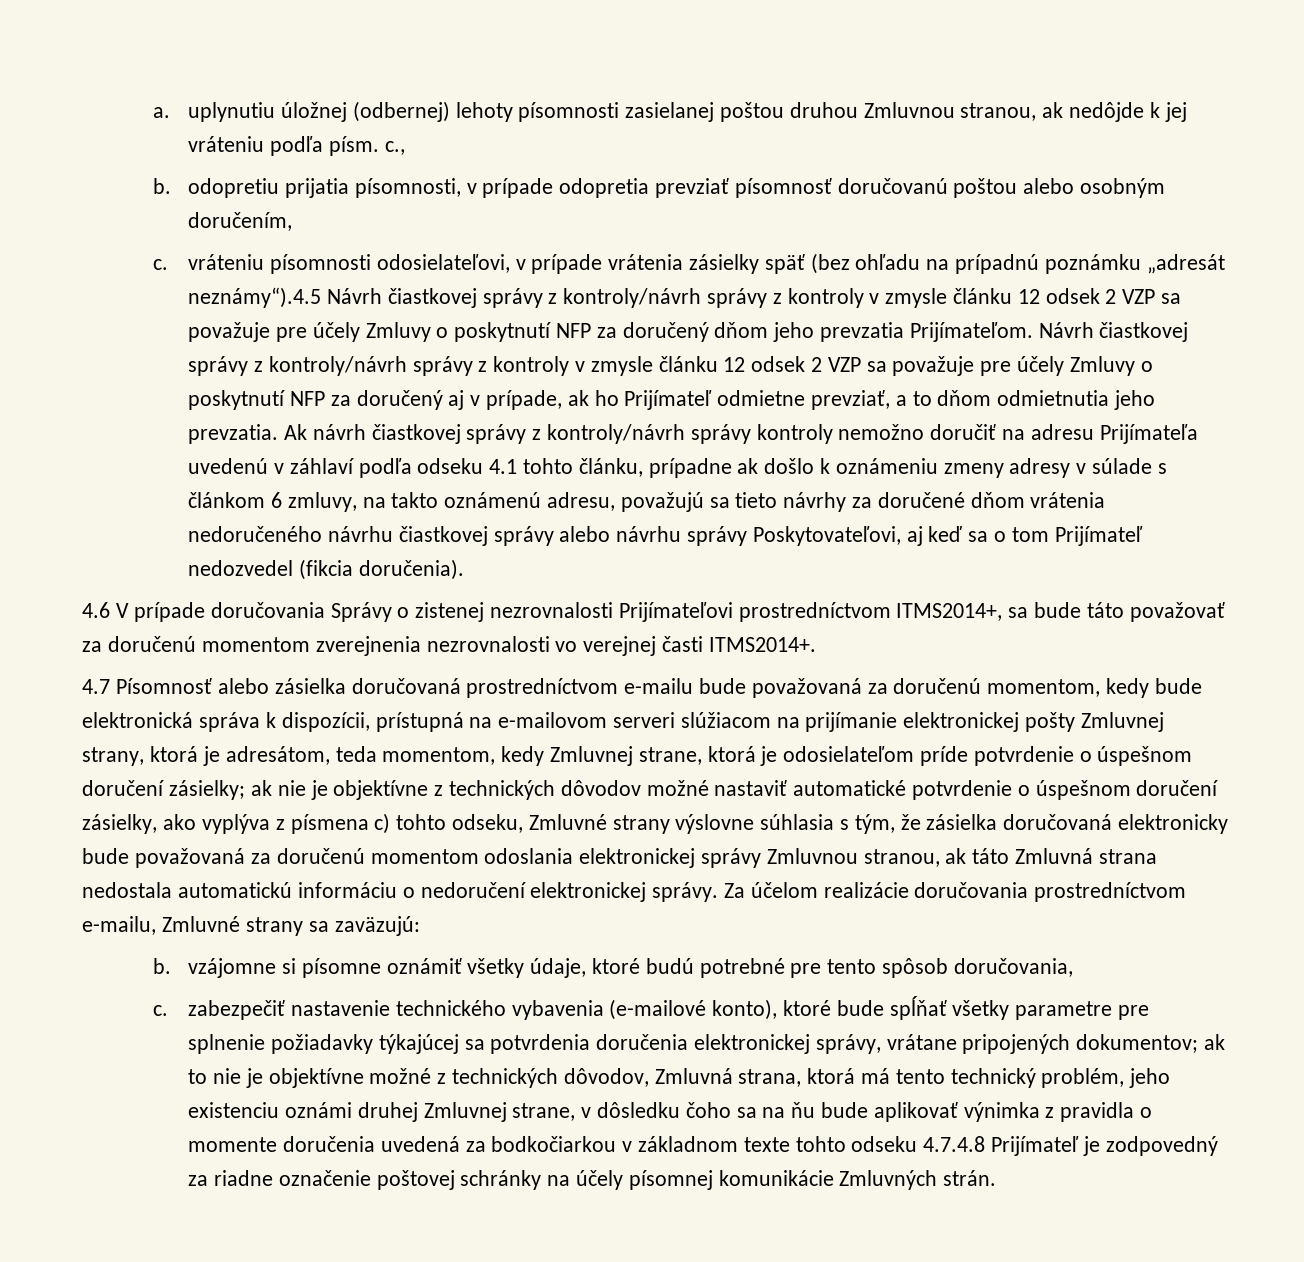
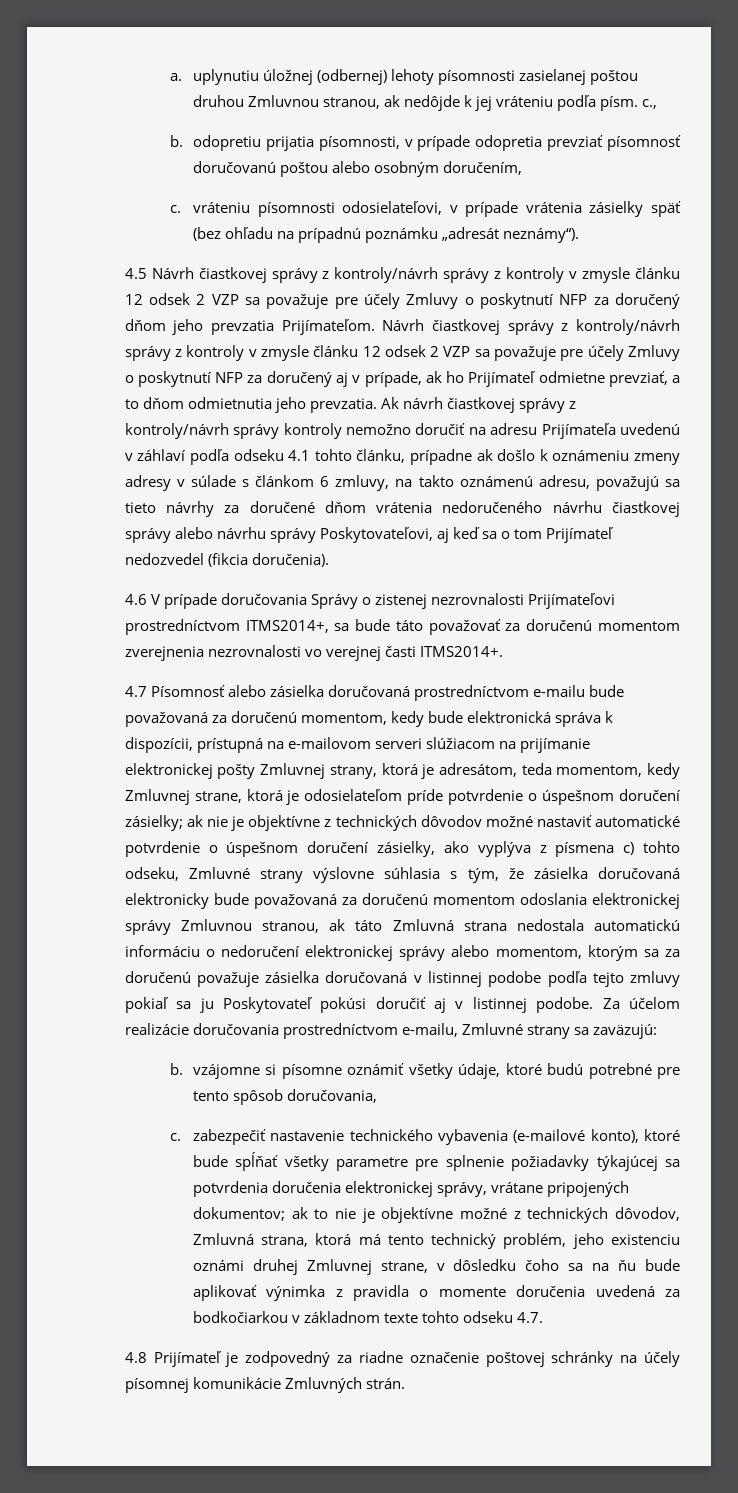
- c. vráteniu písomnosti odosielateľovi, v prípade vrátenia zásielky späť (bez ohľadu na prípadnú poznámku „adresát neznámy“).4.5 Návrh čiastkovej správy z kontroly/návrh správy z kontroly v zmysle článku 12 odsek 2 VZP sa považuje pre účely Zmluvy o poskytnutí NFP za doručený dňom jeho prevzatia Prijímateľom.
+ c. vráteniu písomnosti odosielateľovi, v prípade vrátenia zásielky späť (bez ohľadu na prípadnú poznámku „adresát neznámy“).
+ 4.5 Návrh čiastkovej správy z kontroly/návrh správy z kontroly v zmysle článku 12 odsek 2 VZP sa považuje pre účely Zmluvy o poskytnutí NFP za doručený dňom jeho prevzatia Prijímateľom.
- ak nie je objektívne z technických dôvodov možné nastaviť automatické potvrdenie o úspešnom doručení zásielky, ako vyplýva z písmena c) tohto odseku, Zmluvné strany výslovne súhlasia s tým, že zásielka doručovaná elektronicky bude považovaná za doručenú momentom odoslania elektronickej správy Zmluvnou stranou, ak táto Zmluvná strana nedostala automatickú informáciu o nedoručení elektronickej správy.
+ ak nie je objektívne z technických dôvodov možné nastaviť automatické potvrdenie o úspešnom doručení zásielky, ako vyplýva z písmena c) tohto odseku, Zmluvné strany výslovne súhlasia s tým, že zásielka doručovaná elektronicky bude považovaná za doručenú momentom odoslania elektronickej správy Zmluvnou stranou, ak táto Zmluvná strana nedostala automatickú informáciu o nedoručení elektronickej správy alebo momentom, ktorým sa za doručenú považuje zásielka doručovaná v listinnej podobe podľa tejto zmluvy pokiaľ sa ju Poskytovateľ pokúsi doručiť aj v listinnej podobe.
- ak to nie je objektívne možné z technických dôvodov, Zmluvná strana, ktorá má tento technický problém, jeho existenciu oznámi druhej Zmluvnej strane, v dôsledku čoho sa na ňu bude aplikovať výnimka z pravidla o momente doručenia uvedená za bodkočiarkou v základnom texte tohto odseku 4.7.4.8 Prijímateľ je zodpovedný za riadne označenie poštovej schránky na účely písomnej komunikácie Zmluvných strán.
+ ak to nie je objektívne možné z technických dôvodov, Zmluvná strana, ktorá má tento technický problém, jeho existenciu oznámi druhej Zmluvnej strane, v dôsledku čoho sa na ňu bude aplikovať výnimka z pravidla o momente doručenia uvedená za bodkočiarkou v základnom texte tohto odseku 4.7.
+ 4.8 Prijímateľ je zodpovedný za riadne označenie poštovej schránky na účely písomnej komunikácie Zmluvných strán.

